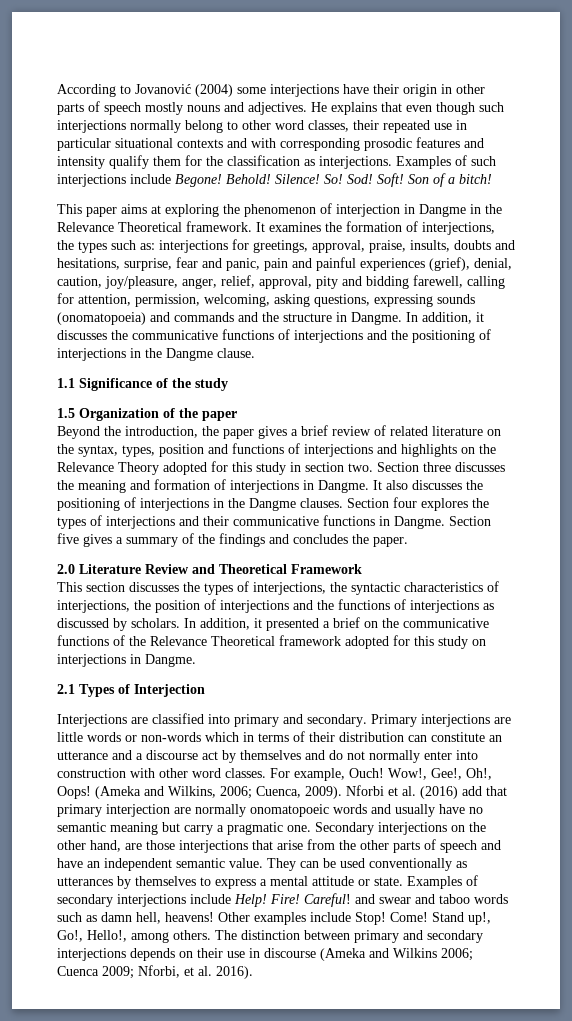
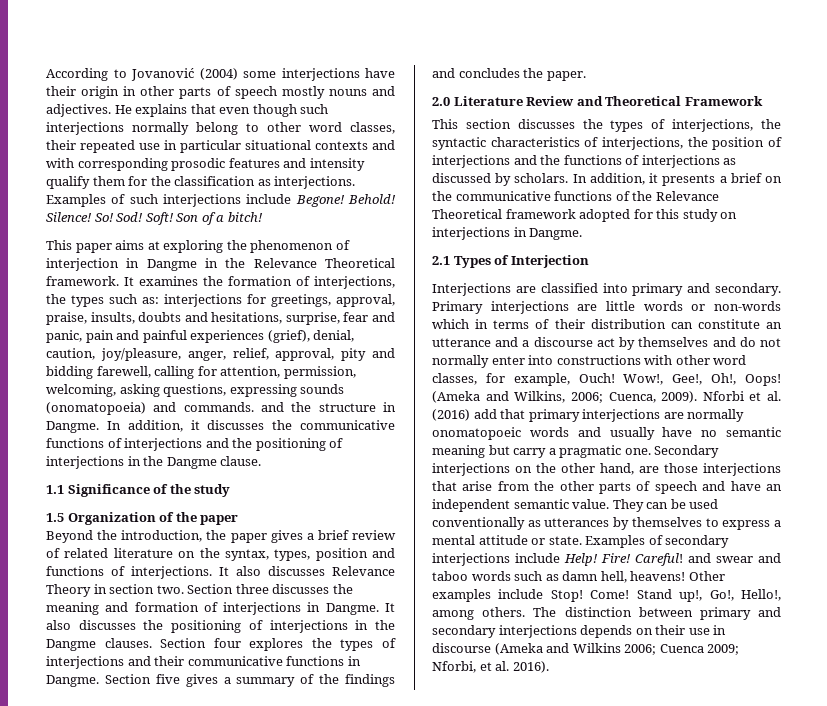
- It examines the formation of interjections, the types such as: interjections for greetings, approval, praise, insults, doubts and hesitations, surprise, fear and panic, pain and painful experiences (grief), denial, caution, joy/pleasure, anger, relief, approval, pity and bidding farewell, calling for attention, permission, welcoming, asking questions, expressing sounds (onomatopoeia) and commands and the structure in Dangme.
+ It examines the formation of interjections, the types such as: interjections for greetings, approval, praise, insults, doubts and hesitations, surprise, fear and panic, pain and painful experiences (grief), denial, caution, joy/pleasure, anger, relief, approval, pity and bidding farewell, calling for attention, permission, welcoming, asking questions, expressing sounds (onomatopoeia) and commands. and the structure in Dangme.
- Beyond the introduction, the paper gives a brief review of related literature on the syntax, types, position and functions of interjections and highlights on the Relevance Theory adopted for this study in section two.
+ Beyond the introduction, the paper gives a brief review of related literature on the syntax, types, position and functions of interjections. It also discusses Relevance Theory in section two.
- In addition, it presented a brief on the communicative functions of the Relevance Theoretical framework adopted for this study on interjections in Dangme.
+ In addition, it presents a brief on the communicative functions of the Relevance Theoretical framework adopted for this study on interjections in Dangme.
- Primary interjections are little words or non-words which in terms of their distribution can constitute an utterance and a discourse act by themselves and do not normally enter into construction with other word classes. For example, Ouch!
+ Primary interjections are little words or non-words which in terms of their distribution can constitute an utterance and a discourse act by themselves and do not normally enter into constructions with other word classes, for example, Ouch!
- Nforbi et al. (2016) add that primary interjection are normally onomatopoeic words and usually have no semantic meaning but carry a pragmatic one.
+ Nforbi et al. (2016) add that primary interjections are normally onomatopoeic words and usually have no semantic meaning but carry a pragmatic one.

